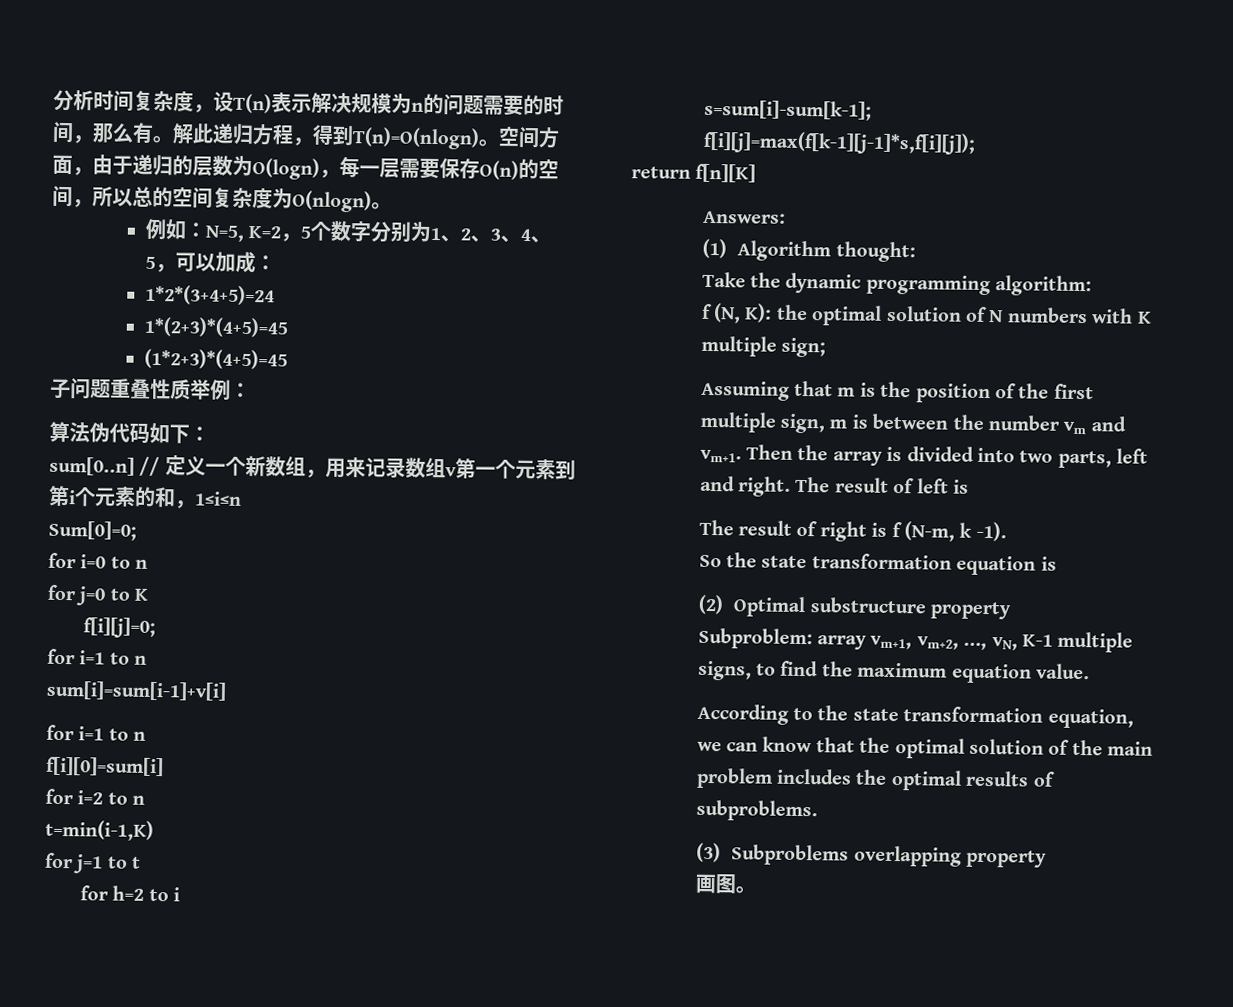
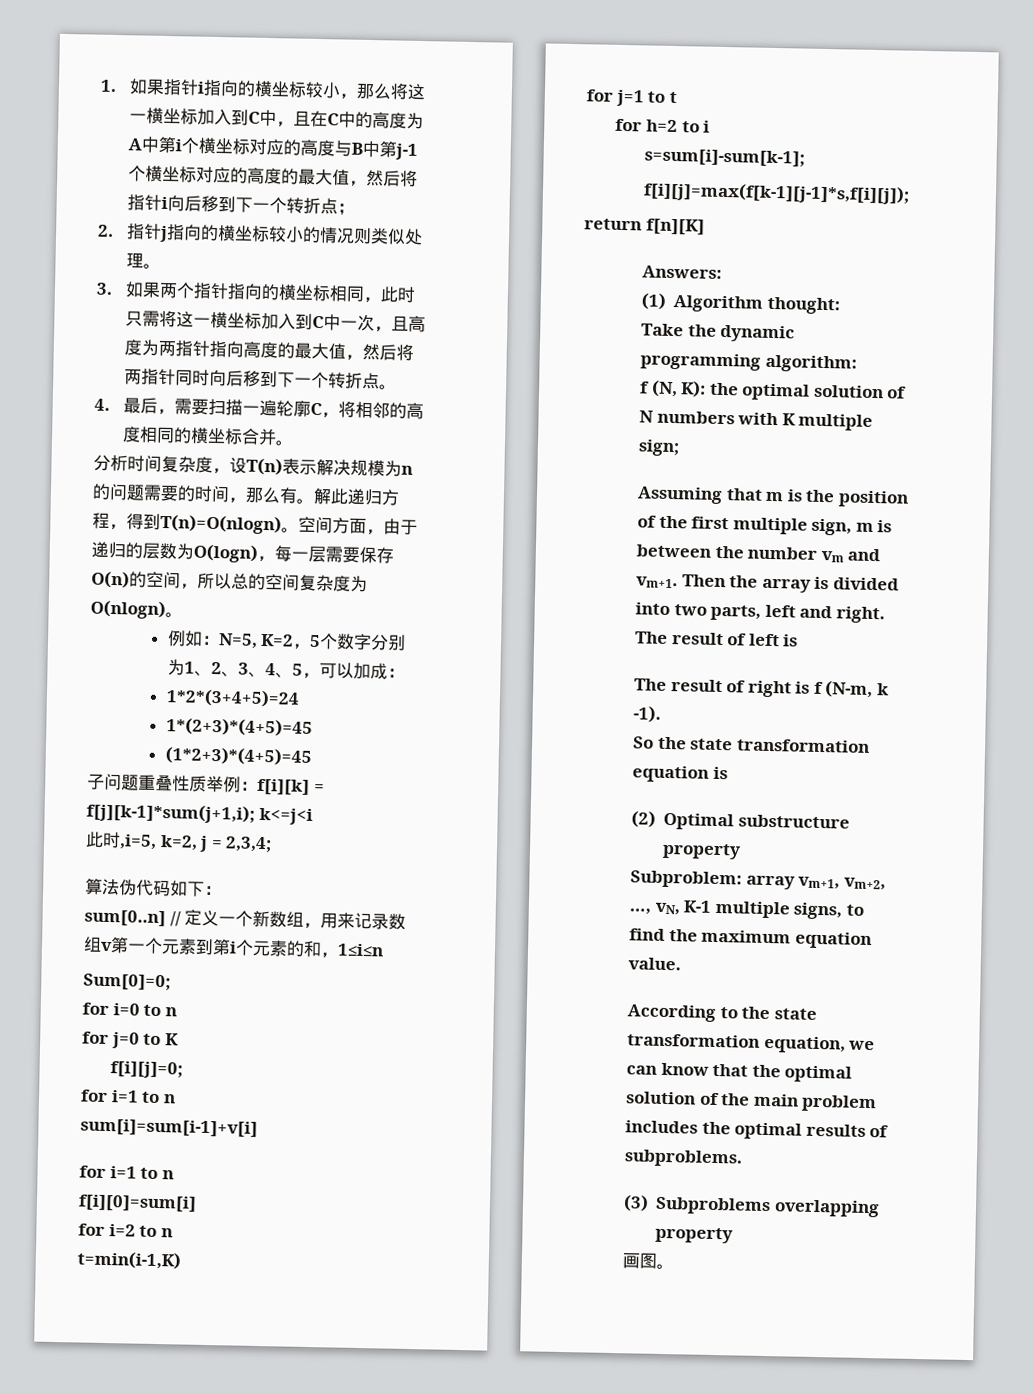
+ 1.如果指针i指向的横坐标较小，那么将这一横坐标加入到C中，且在C中的高度为A中第i个横坐标对应的高度与B中第j-1个横坐标对应的高度的最大值，然后将指针i向后移到下一个转折点；
+ 2.指针j指向的横坐标较小的情况则类似处理。
+ 3.如果两个指针指向的横坐标相同，此时只需将这一横坐标加入到C中一次，且高度为两指针指向高度的最大值，然后将两指针同时向后移到下一个转折点。
+ 4.最后，需要扫描一遍轮廓C，将相邻的高度相同的横坐标合并。
- 子问题重叠性质举例：
+ 子问题重叠性质举例：f[i][k] = f[j][k-1]*sum(j+1,i); k<=j<i
+ 此时,i=5, k=2, j = 2,3,4;

